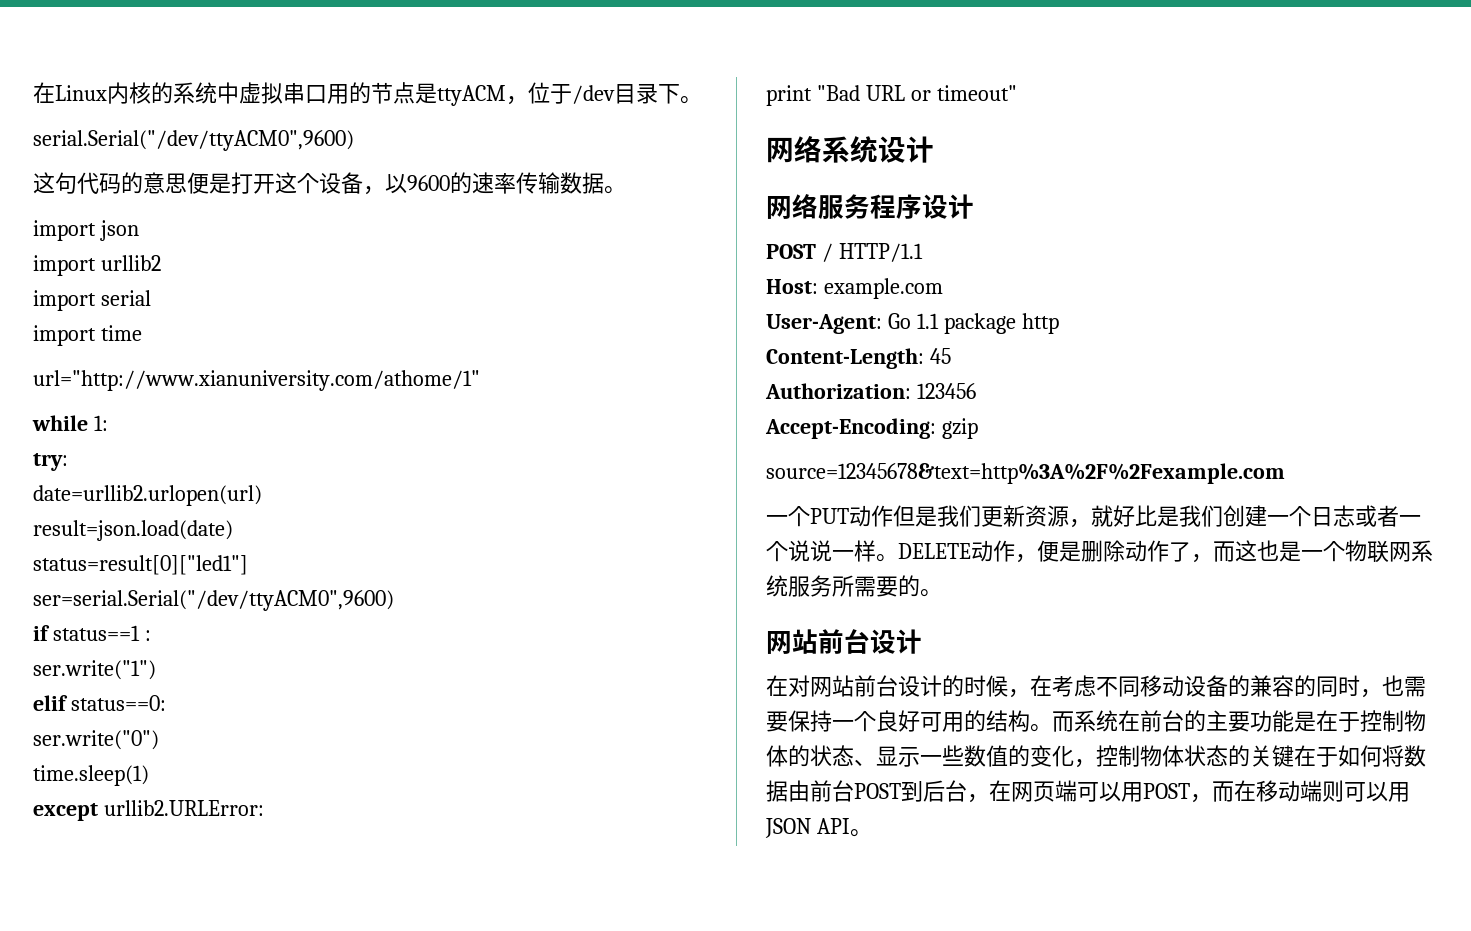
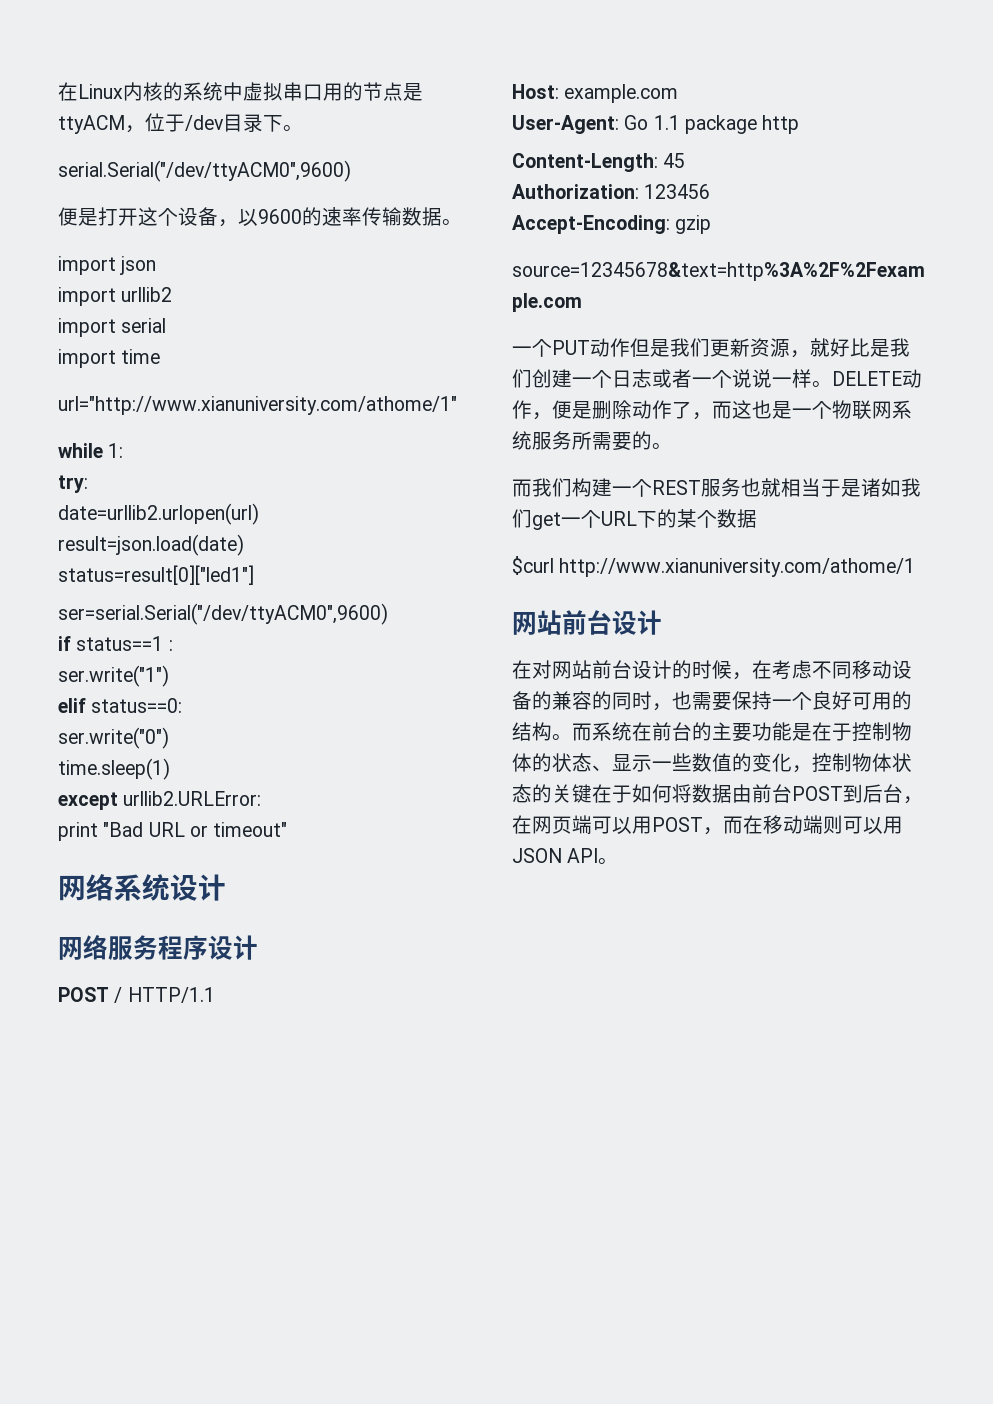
- 这句代码的意思便是打开这个设备，以9600的速率传输数据。
+ 便是打开这个设备，以9600的速率传输数据。
+ 而我们构建一个REST服务也就相当于是诸如我们get一个URL下的某个数据
+ $curl http://www.xianuniversity.com/athome/1

